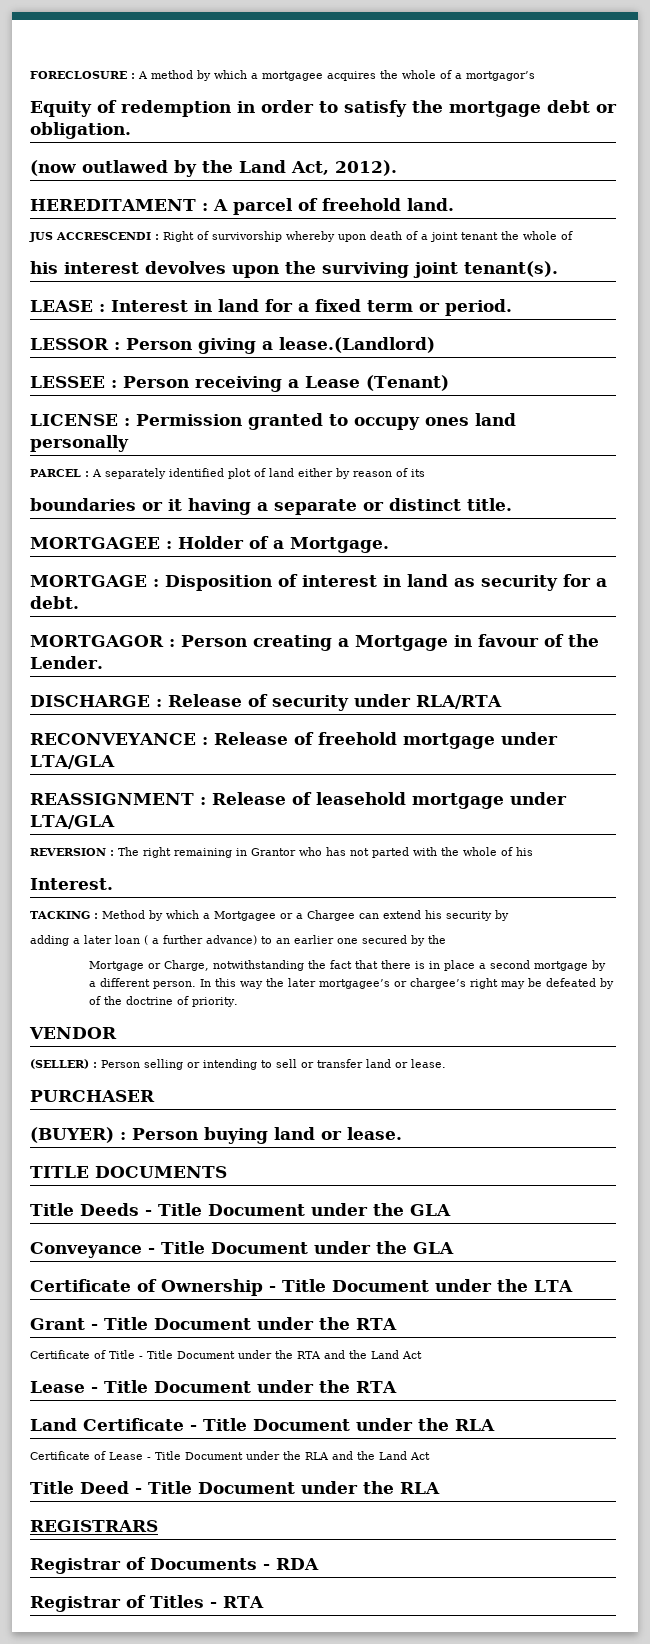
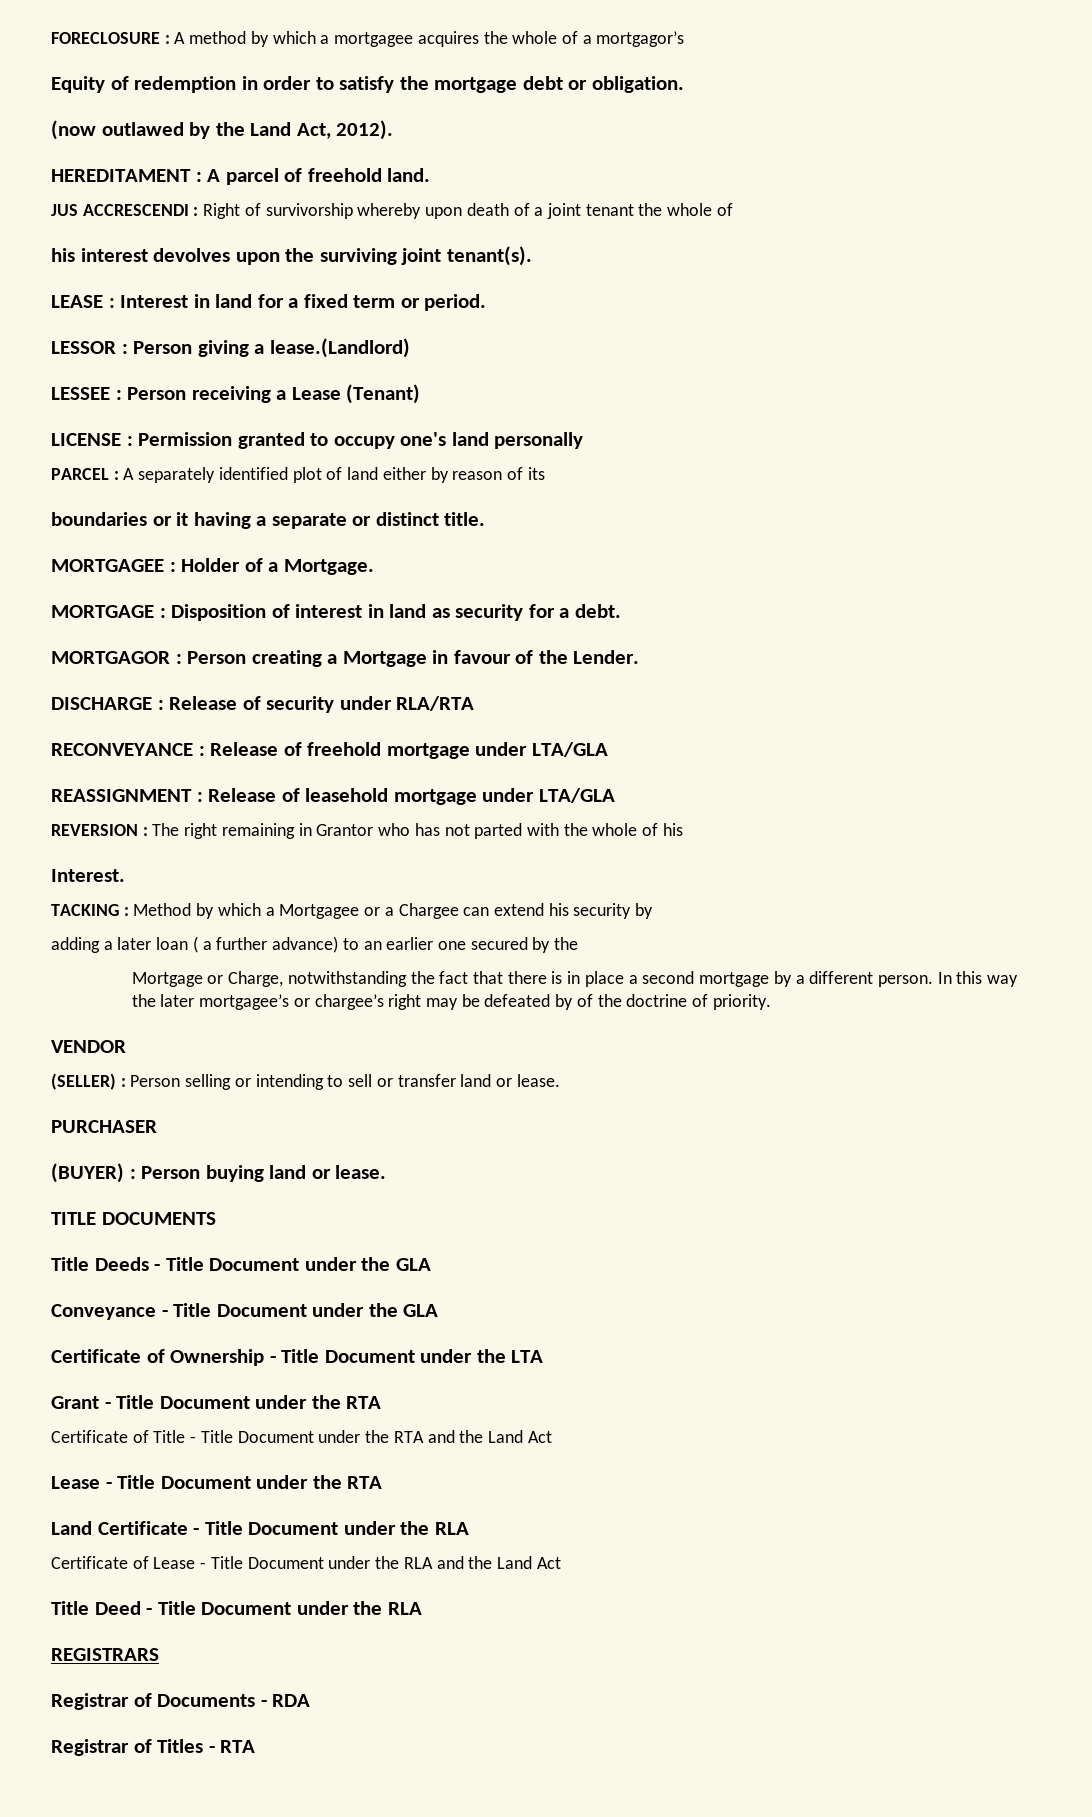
- LICENSE : Permission granted to occupy ones land personally
+ LICENSE : Permission granted to occupy one's land personally

